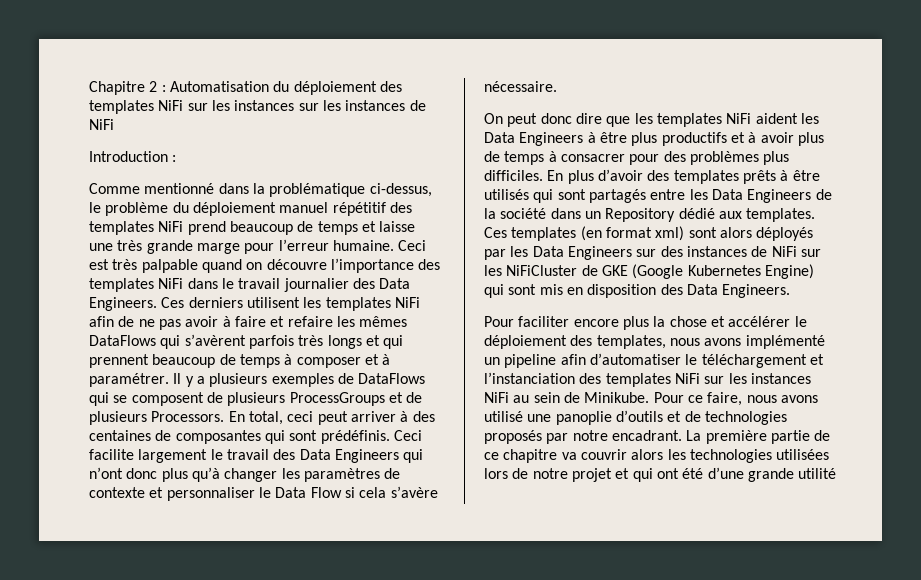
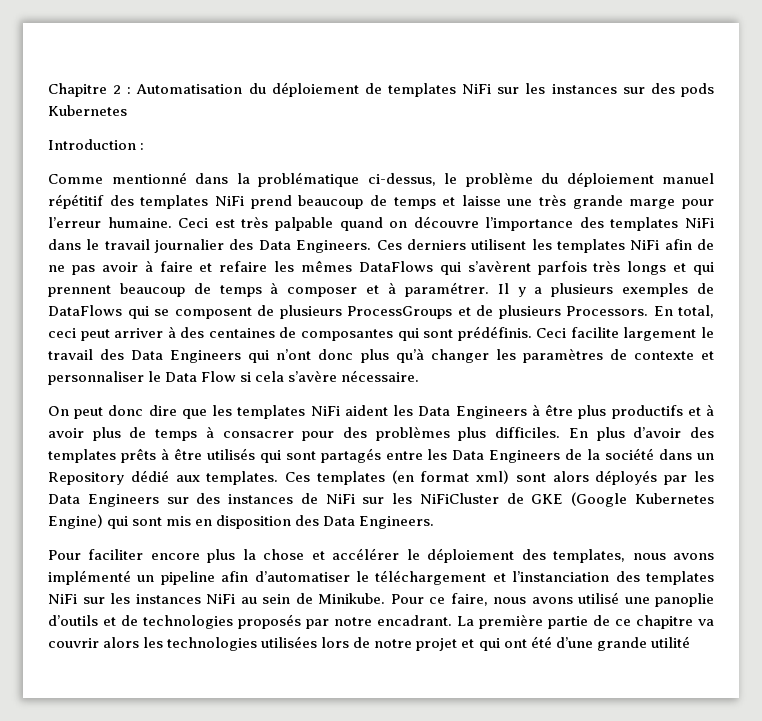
- Chapitre 2 : Automatisation du déploiement des templates NiFi sur les instances sur les instances de NiFi
+ Chapitre 2 : Automatisation du déploiement de templates NiFi sur les instances sur des pods Kubernetes

